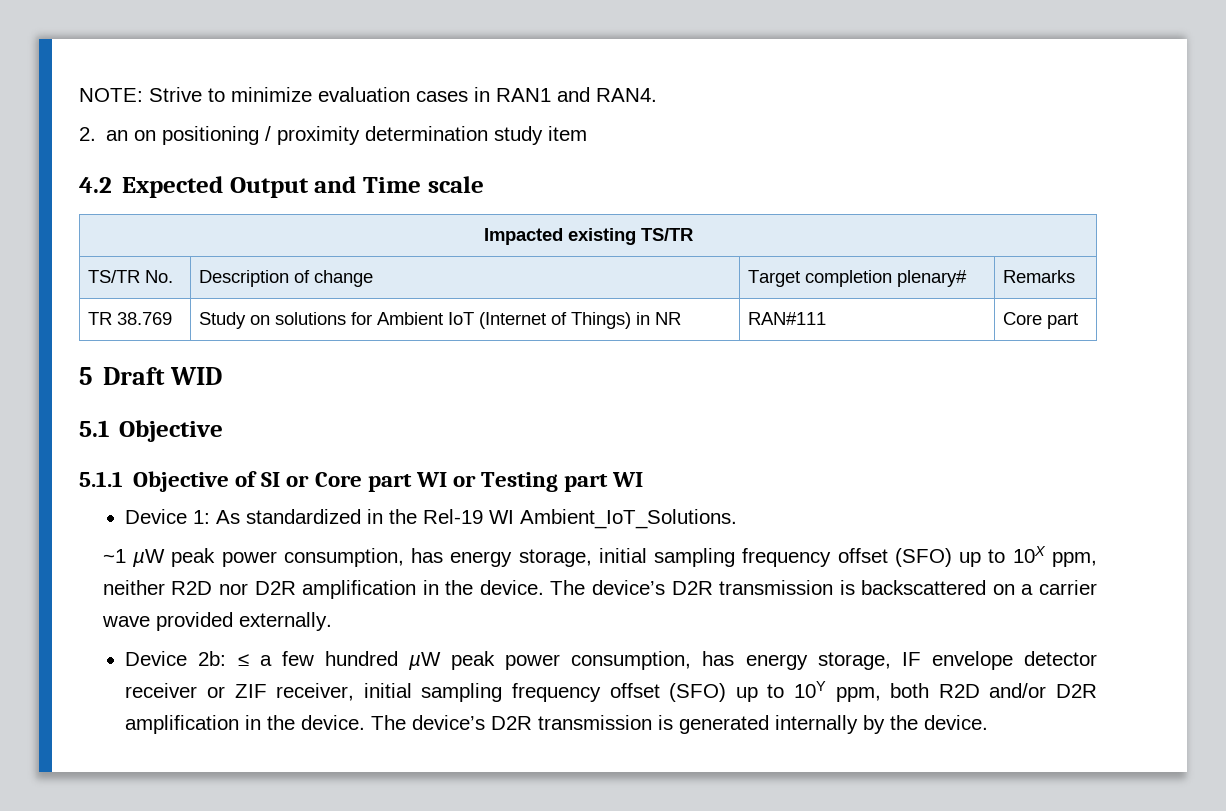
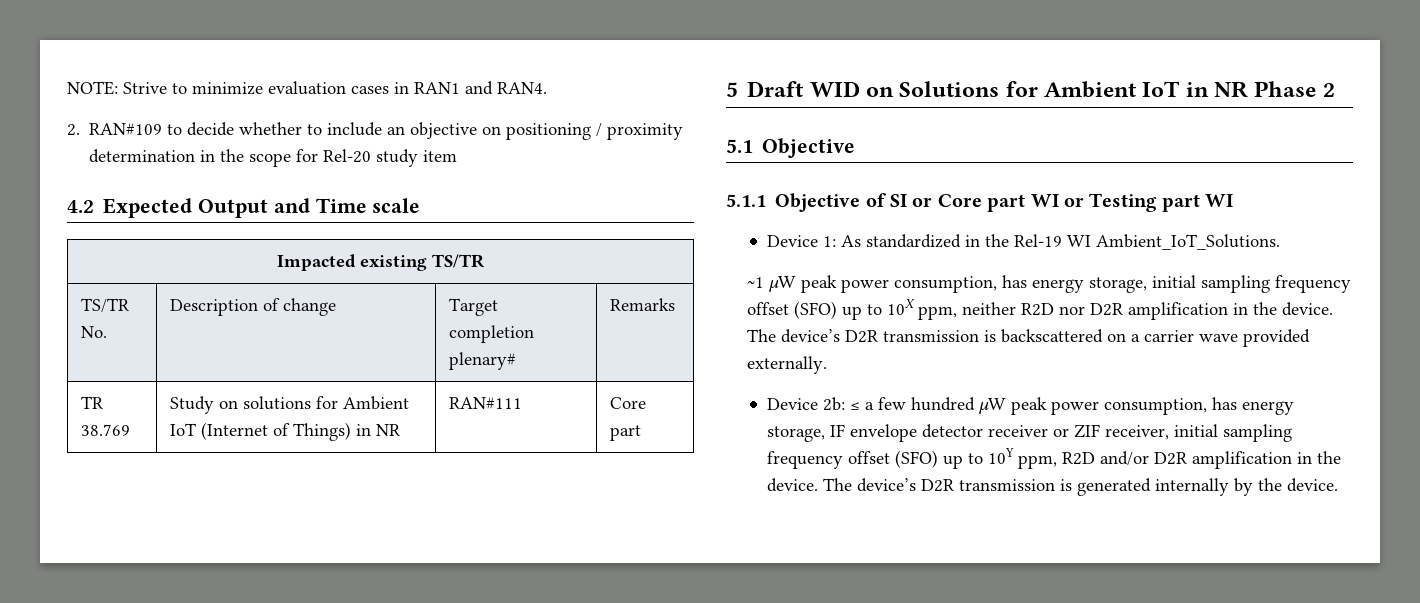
- 2. an on positioning / proximity determination study item
+ 2. RAN#109 to decide whether to include an objective on positioning / proximity determination in the scope for Rel-20 study item
- 5 Draft WID
+ 5 Draft WID on Solutions for Ambient IoT in NR Phase 2
- Device 2b: ≤ a few hundred µW peak power consumption, has energy storage, IF envelope detector receiver or ZIF receiver, initial sampling frequency offset (SFO) up to 10Y ppm, both R2D and/or D2R amplification in the device.
+ Device 2b: ≤ a few hundred µW peak power consumption, has energy storage, IF envelope detector receiver or ZIF receiver, initial sampling frequency offset (SFO) up to 10Y ppm, R2D and/or D2R amplification in the device.

